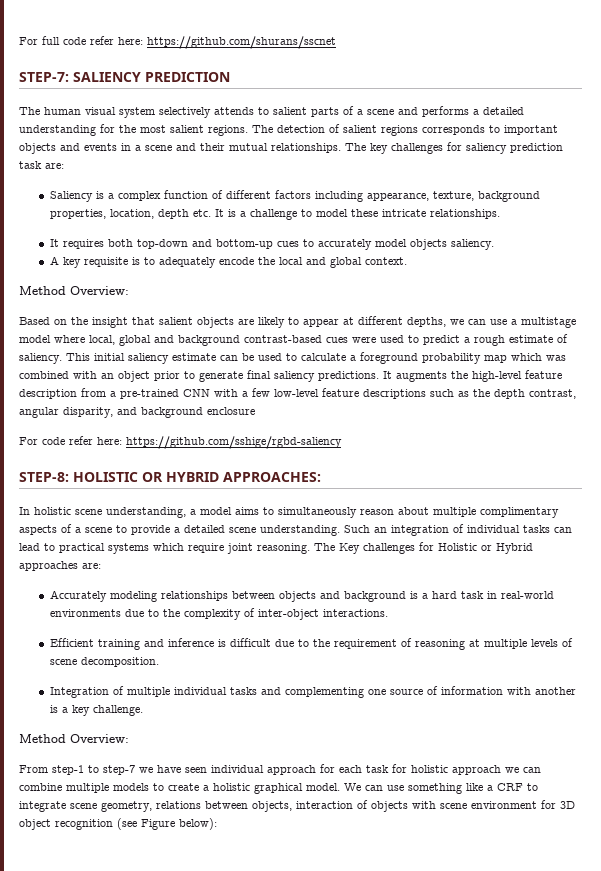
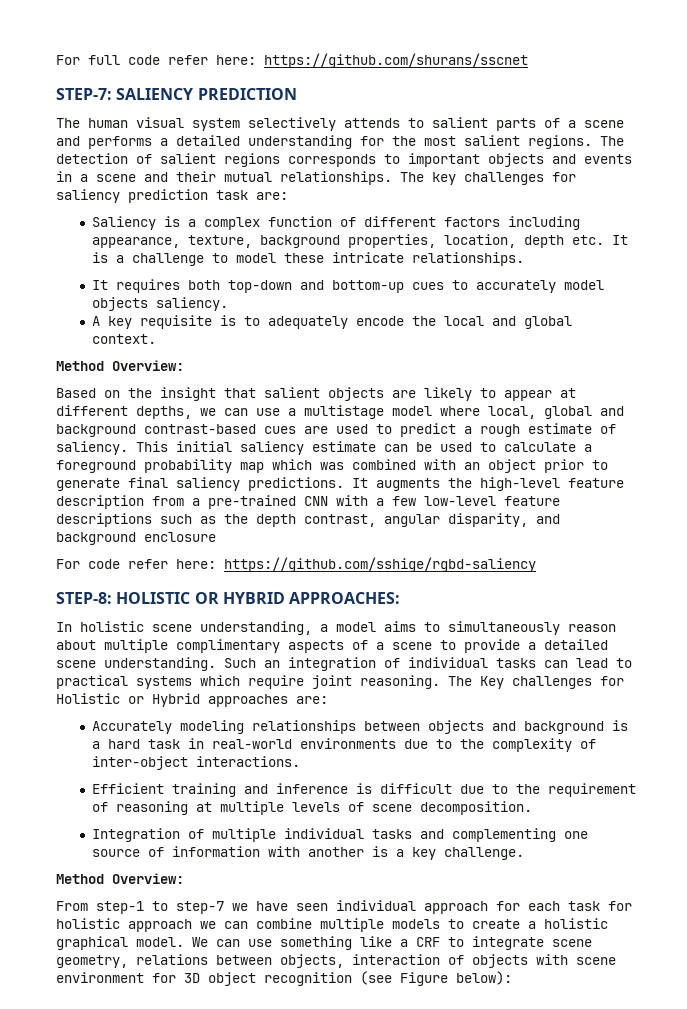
- Based on the insight that salient objects are likely to appear at different depths, we can use a multistage model where local, global and background contrast-based cues were used to predict a rough estimate of saliency.
+ Based on the insight that salient objects are likely to appear at different depths, we can use a multistage model where local, global and background contrast-based cues are used to predict a rough estimate of saliency.

